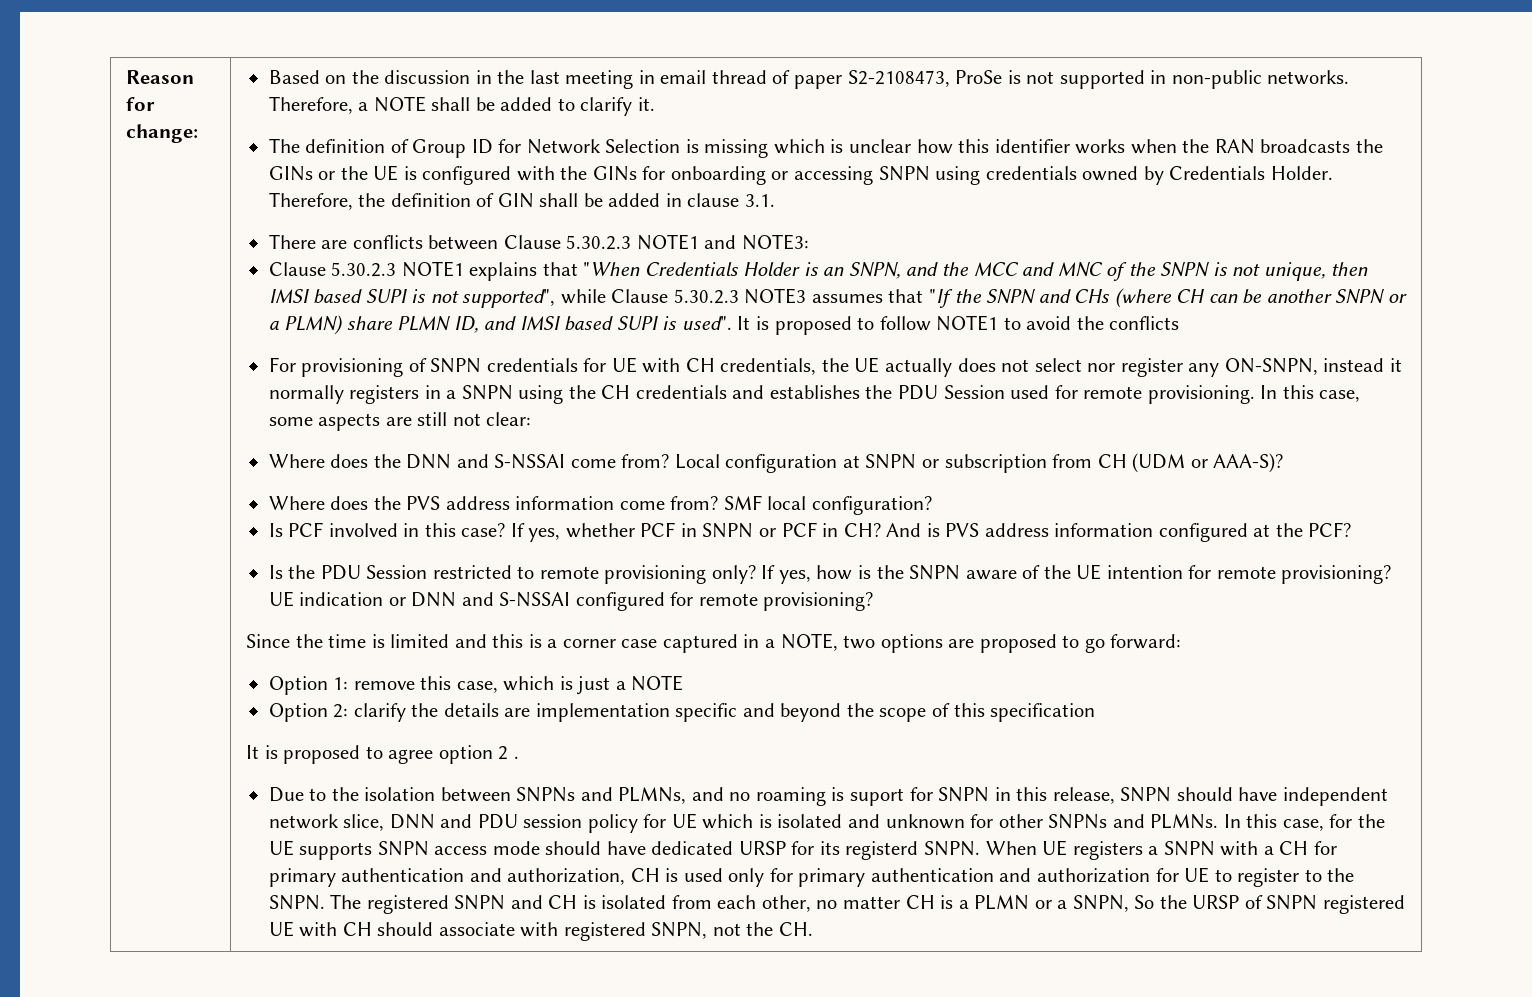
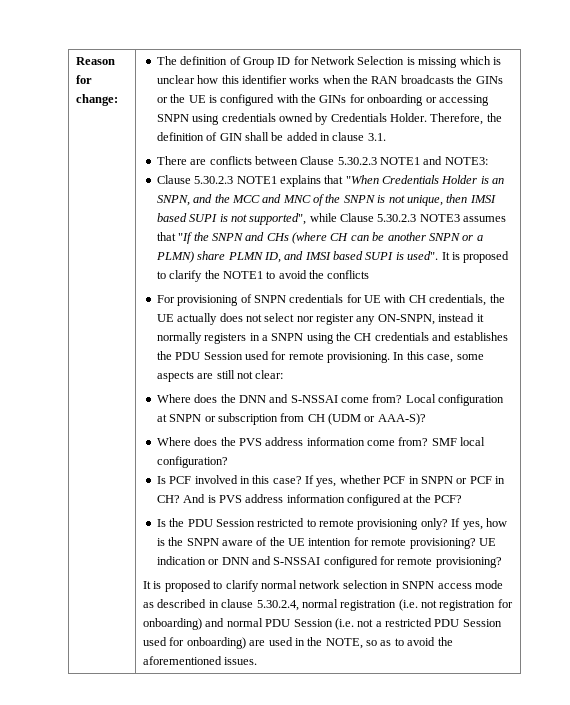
- Based on the discussion in the last meeting in email thread of paper S2-2108473, ProSe is not supported in non-public networks. Therefore, a NOTE shall be added to clarify it.
- It is proposed to follow NOTE1 to avoid the conflicts
+ It is proposed to clarify the NOTE1 to avoid the conflicts
- Since the time is limited and this is a corner case captured in a NOTE, two options are proposed to go forward:
- Option 1: remove this case, which is just a NOTE
- Option 2: clarify the details are implementation specific and beyond the scope of this specification
- It is proposed to agree option 2 .
- Due to the isolation between SNPNs and PLMNs, and no roaming is suport for SNPN in this release, SNPN should have independent network slice, DNN and PDU session policy for UE which is isolated and unknown for other SNPNs and PLMNs. In this case, for the UE supports SNPN access mode should have dedicated URSP for its registerd SNPN. When UE registers a SNPN with a CH for primary authentication and authorization, CH is used only for primary authentication and authorization for UE to register to the SNPN. The registered SNPN and CH is isolated from each other, no matter CH is a PLMN or a SNPN, So the URSP of SNPN registered UE with CH should associate with registered SNPN, not the CH.
+ It is proposed to clarify normal network selection in SNPN access mode as described in clause 5.30.2.4, normal registration (i.e. not registration for onboarding) and normal PDU Session (i.e. not a restricted PDU Session used for onboarding) are used in the NOTE, so as to avoid the aforementioned issues.

